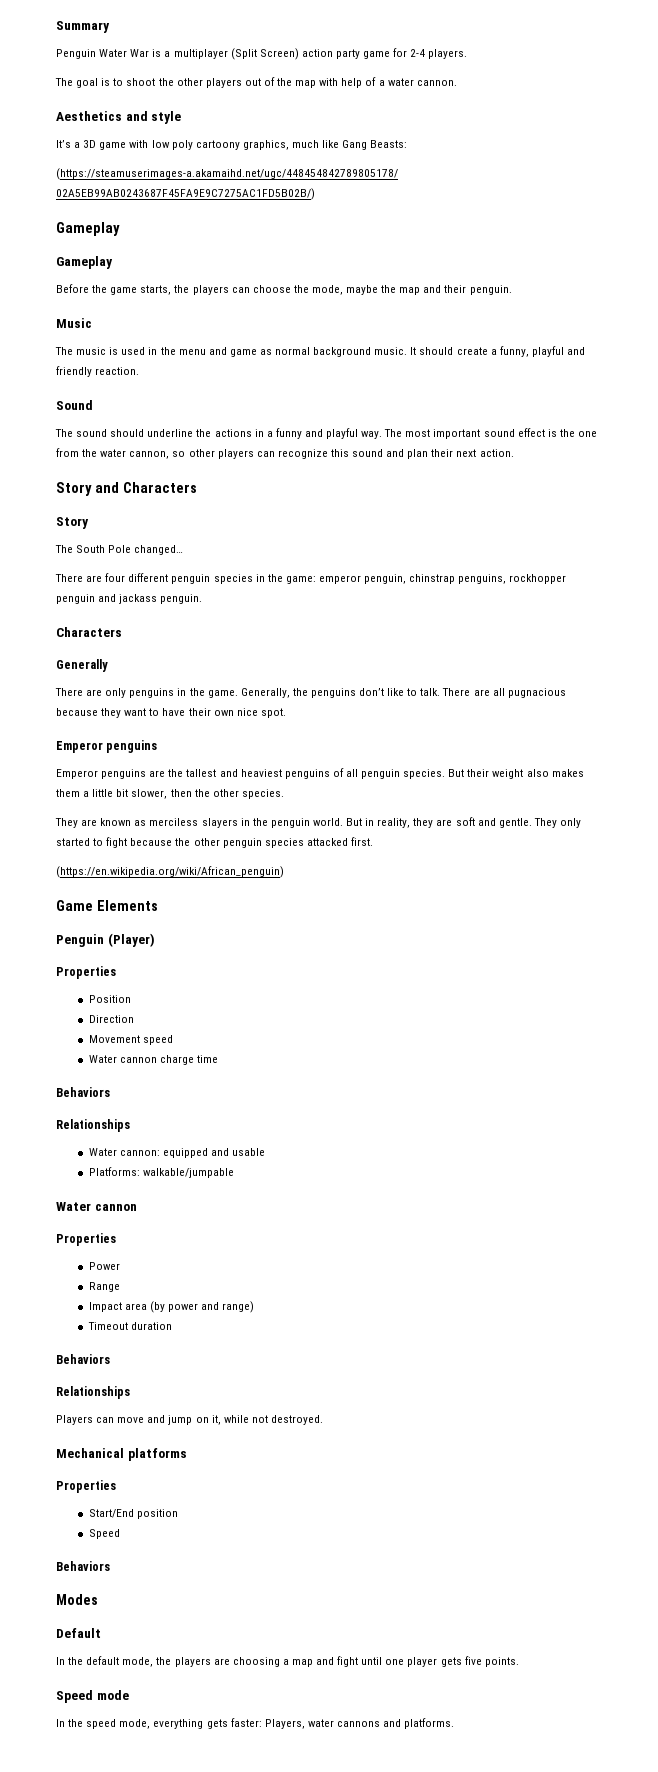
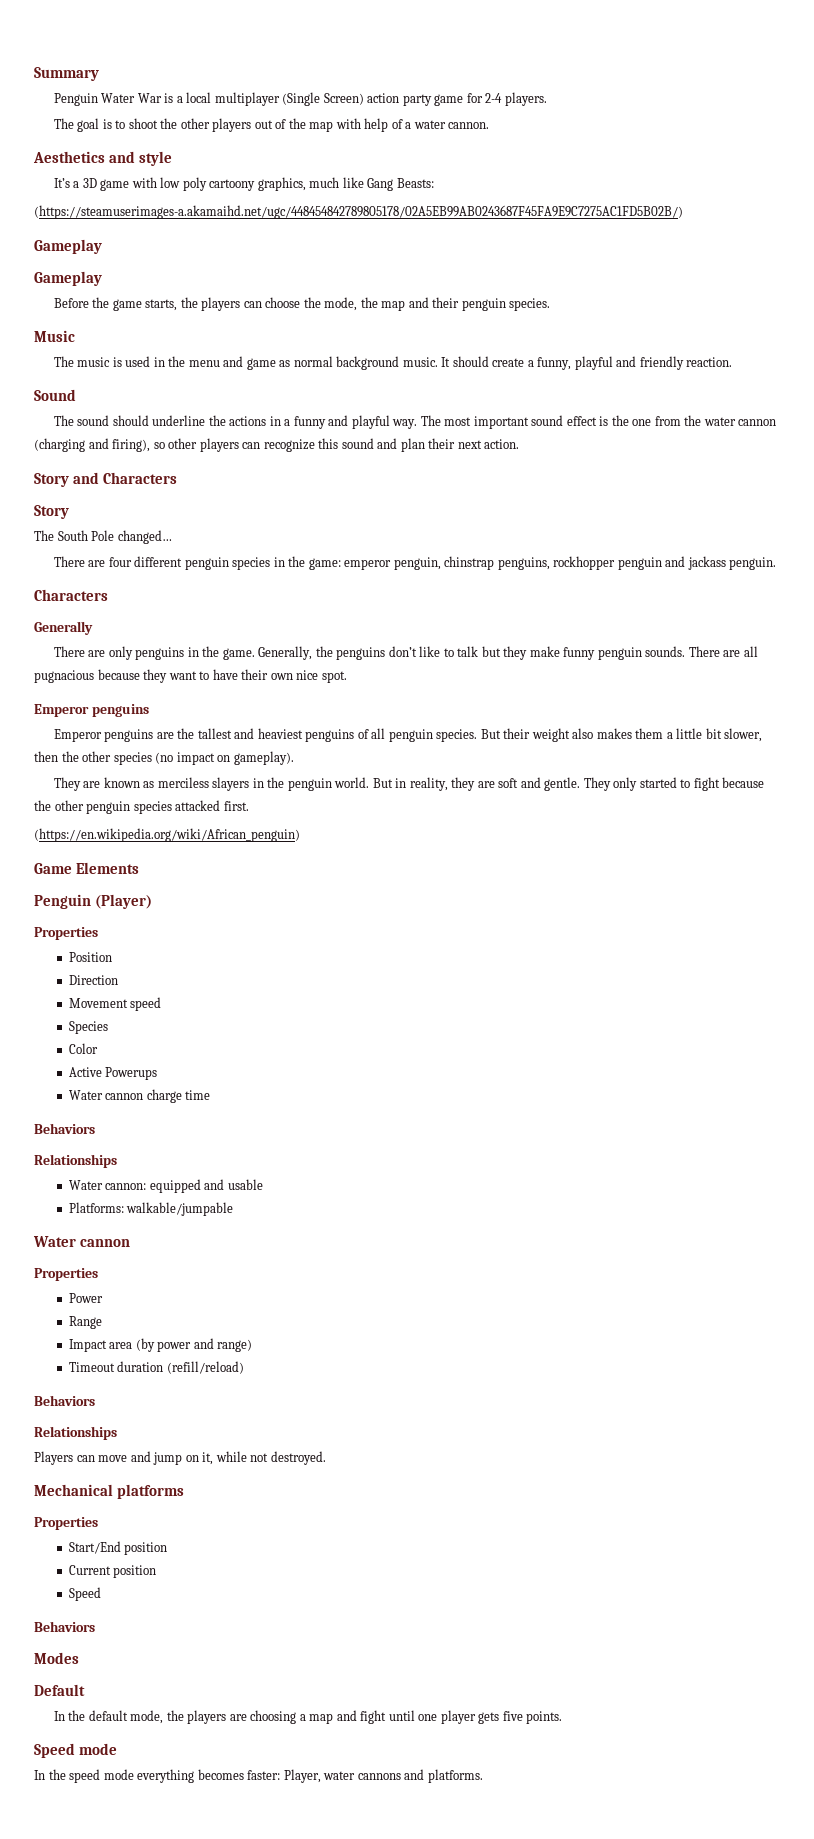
- Penguin Water War is a multiplayer (Split Screen) action party game for 2-4 players.
+ Penguin Water War is a local multiplayer (Single Screen) action party game for 2-4 players.
- Before the game starts, the players can choose the mode, maybe the map and their penguin.
+ Before the game starts, the players can choose the mode, the map and their penguin species.
- The most important sound effect is the one from the water cannon, so other players can recognize this sound and plan their next action.
+ The most important sound effect is the one from the water cannon (charging and firing), so other players can recognize this sound and plan their next action.
- Generally, the penguins don’t like to talk.
+ Generally, the penguins don’t like to talk but they make funny penguin sounds.
- But their weight also makes them a little bit slower, then the other species.
+ But their weight also makes them a little bit slower, then the other species (no impact on gameplay).
+ Species
+ Color
+ Active Powerups
- Timeout duration
+ Timeout duration (refill/reload)
+ Current position
- In the speed mode, everything gets faster: Players, water cannons and platforms.
+ In the speed mode everything becomes faster: Player, water cannons and platforms.

